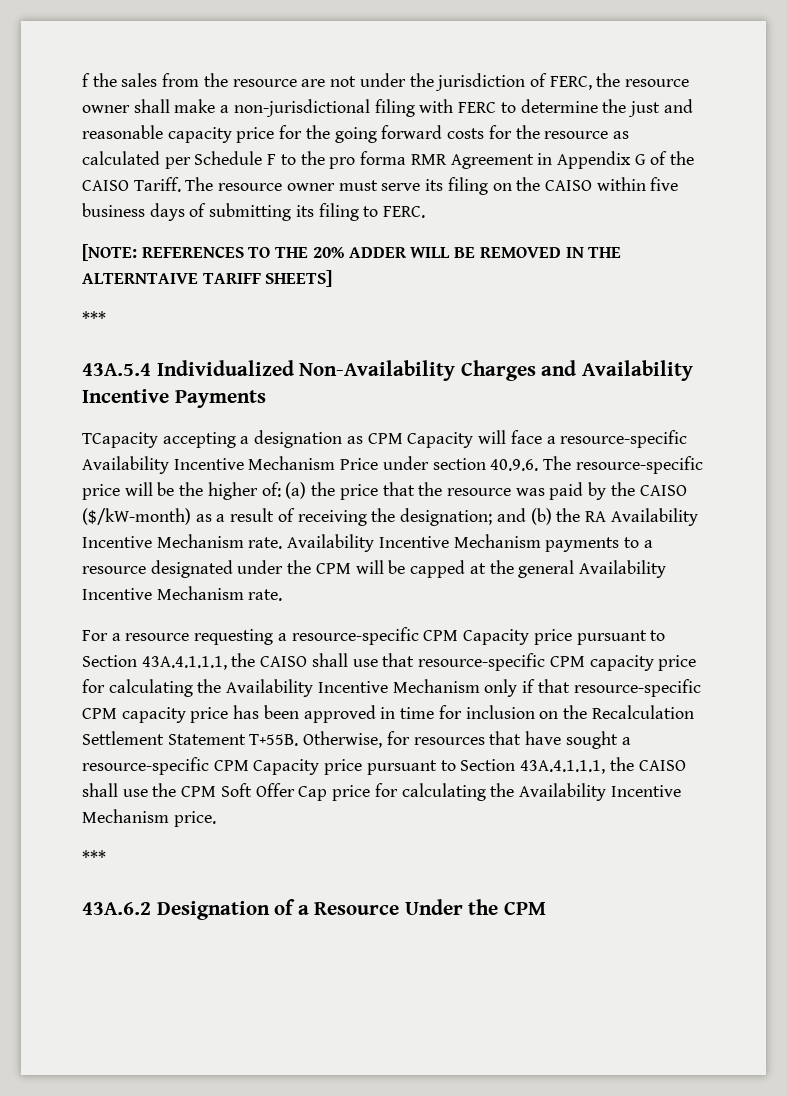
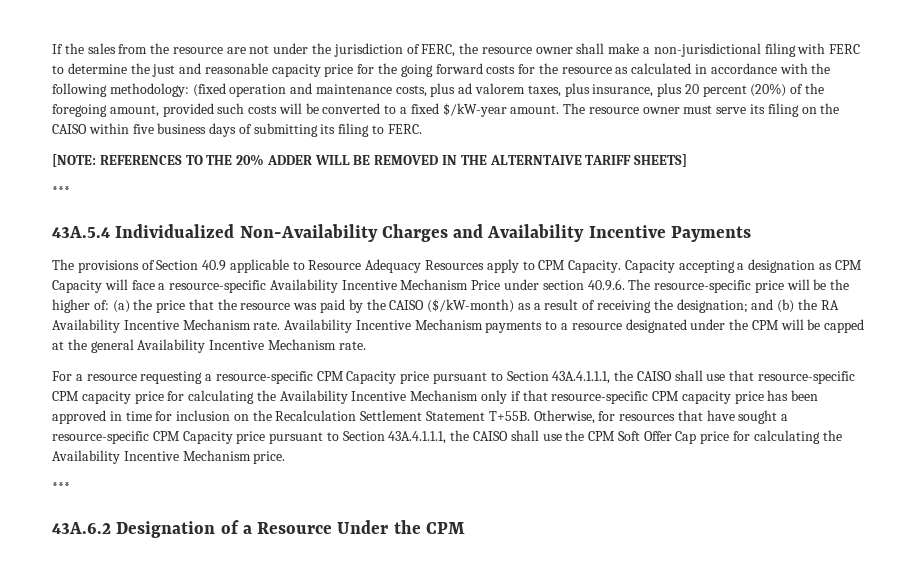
- f the sales from the resource are not under the jurisdiction of FERC, the resource owner shall make a non-jurisdictional filing with FERC to determine the just and reasonable capacity price for the going forward costs for the resource as calculated per Schedule F to the pro forma RMR Agreement in Appendix G of the CAISO Tariff.
+ If the sales from the resource are not under the jurisdiction of FERC, the resource owner shall make a non-jurisdictional filing with FERC to determine the just and reasonable capacity price for the going forward costs for the resource as calculated in accordance with the following methodology: (fixed operation and maintenance costs, plus ad valorem taxes, plus insurance, plus 20 percent (20%) of the foregoing amount, provided such costs will be converted to a fixed $/kW-year amount.
- TCapacity accepting a designation as CPM Capacity will face a resource-specific Availability Incentive Mechanism Price under section 40.9.6. The resource-specific price will be the higher of: (a) the price that the resource was paid by the CAISO ($/kW-month) as a result of receiving the designation; and (b) the RA Availability Incentive Mechanism rate.
+ The provisions of Section 40.9 applicable to Resource Adequacy Resources apply to CPM Capacity. Capacity accepting a designation as CPM Capacity will face a resource-specific Availability Incentive Mechanism Price under section 40.9.6. The resource-specific price will be the higher of: (a) the price that the resource was paid by the CAISO ($/kW-month) as a result of receiving the designation; and (b) the RA Availability Incentive Mechanism rate.

